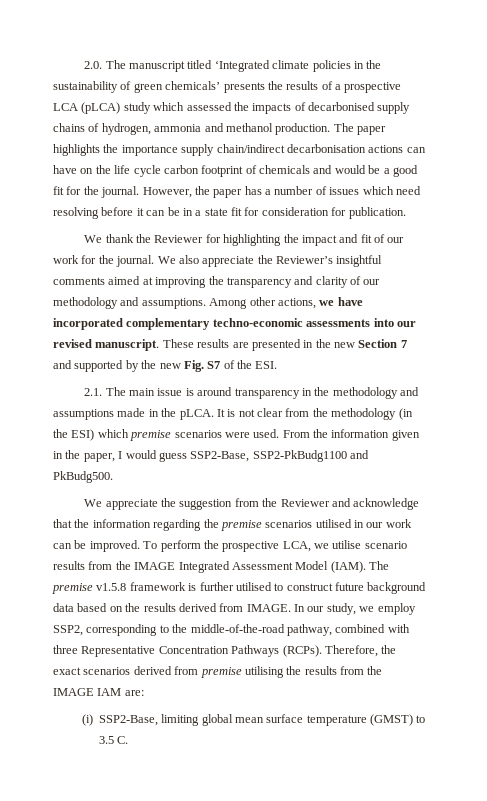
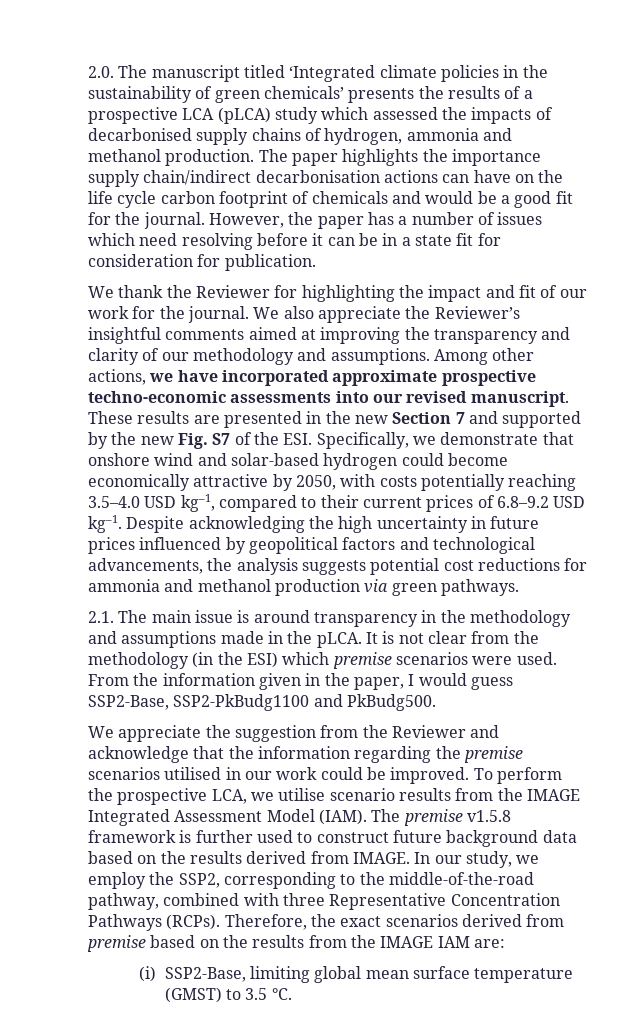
- Among other actions, we have incorporated complementary techno-economic assessments into our revised manuscript.
+ Among other actions, we have incorporated approximate prospective techno-economic assessments into our revised manuscript.
- These results are presented in the new Section 7 and supported by the new Fig. S7 of the ESI.
+ These results are presented in the new Section 7 and supported by the new Fig. S7 of the ESI. Specifically, we demonstrate that onshore wind and solar-based hydrogen could become economically attractive by 2050, with costs potentially reaching 3.5–4.0 USD kg–1, compared to their current prices of 6.8–9.2 USD kg–1. Despite acknowledging the high uncertainty in future prices influenced by geopolitical factors and technological advancements, the analysis suggests potential cost reductions for ammonia and methanol production via green pathways.
- We appreciate the suggestion from the Reviewer and acknowledge that the information regarding the premise scenarios utilised in our work can be improved.
+ We appreciate the suggestion from the Reviewer and acknowledge that the information regarding the premise scenarios utilised in our work could be improved.
- The premise v1.5.8 framework is further utilised to construct future background data based on the results derived from IMAGE.
+ The premise v1.5.8 framework is further used to construct future background data based on the results derived from IMAGE.
- In our study, we employ SSP2, corresponding to the middle-of-the-road pathway, combined with three Representative Concentration Pathways (RCPs).
+ In our study, we employ the SSP2, corresponding to the middle-of-the-road pathway, combined with three Representative Concentration Pathways (RCPs).
- Therefore, the exact scenarios derived from premise utilising the results from the IMAGE IAM are:
+ Therefore, the exact scenarios derived from premise based on the results from the IMAGE IAM are:
- (i) SSP2-Base, limiting global mean surface temperature (GMST) to 3.5 C.
+ (i) SSP2-Base, limiting global mean surface temperature (GMST) to 3.5 °C.

